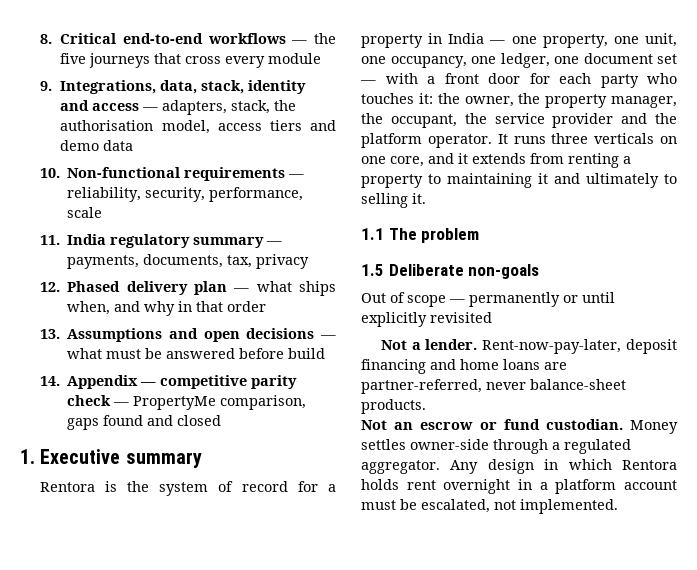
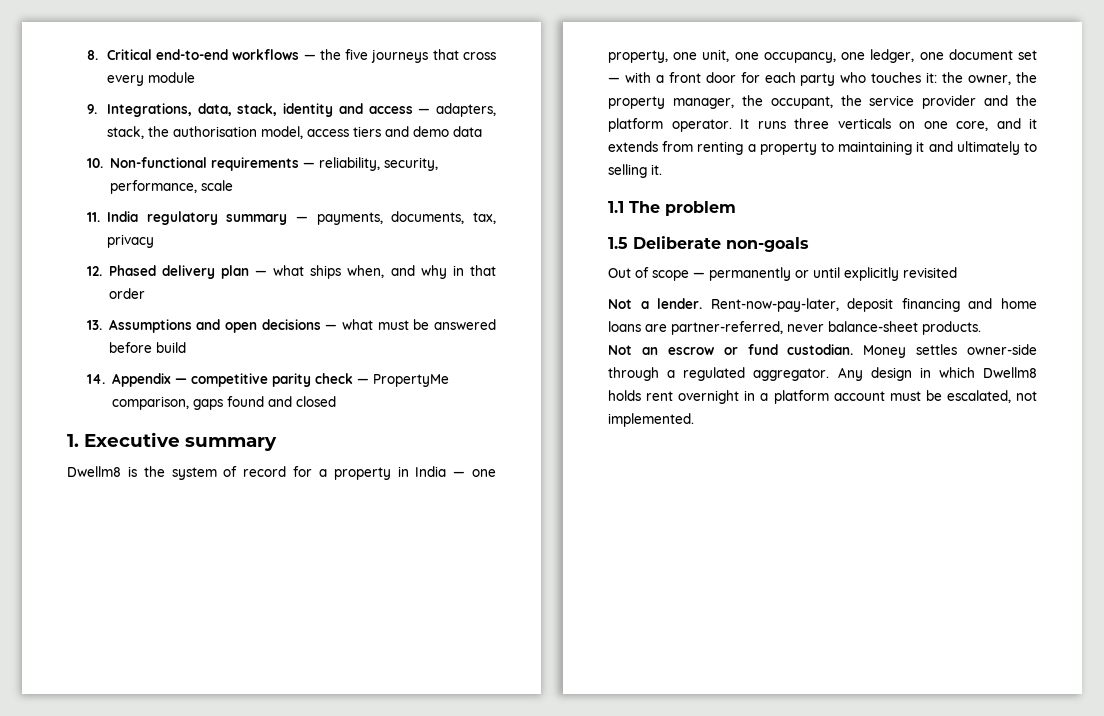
- Rentora is the system of record for a property in India — one property, one unit, one occupancy, one ledger, one document set — with a front door for each party who touches it: the owner, the property manager, the occupant, the service provider and the platform operator.
+ Dwellm8 is the system of record for a property in India — one property, one unit, one occupancy, one ledger, one document set — with a front door for each party who touches it: the owner, the property manager, the occupant, the service provider and the platform operator.
- Any design in which Rentora holds rent overnight in a platform account must be escalated, not implemented.
+ Any design in which Dwellm8 holds rent overnight in a platform account must be escalated, not implemented.

